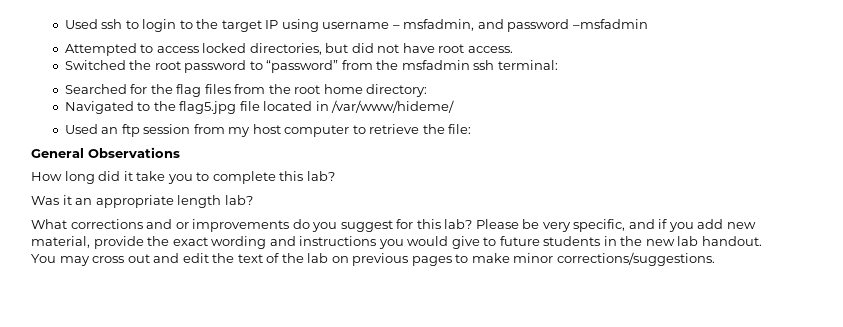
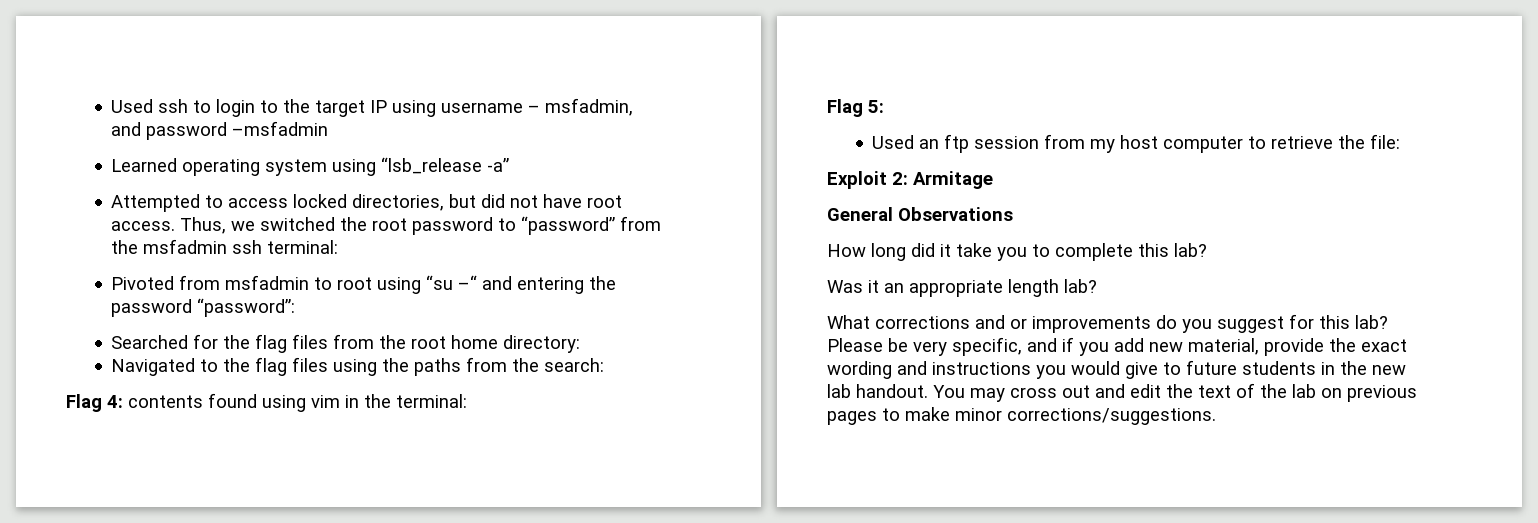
+ Learned operating system using “lsb_release -a”
- Attempted to access locked directories, but did not have root access.
- Switched the root password to “password” from the msfadmin ssh terminal:
+ Attempted to access locked directories, but did not have root access. Thus, we switched the root password to “password” from the msfadmin ssh terminal:
+ Pivoted from msfadmin to root using “su –“ and entering the password “password”:
- Navigated to the flag5.jpg file located in /var/www/hideme/
+ Navigated to the flag files using the paths from the search:
+ Flag 4: contents found using vim in the terminal:
+ Flag 5:
+ Exploit 2: Armitage

